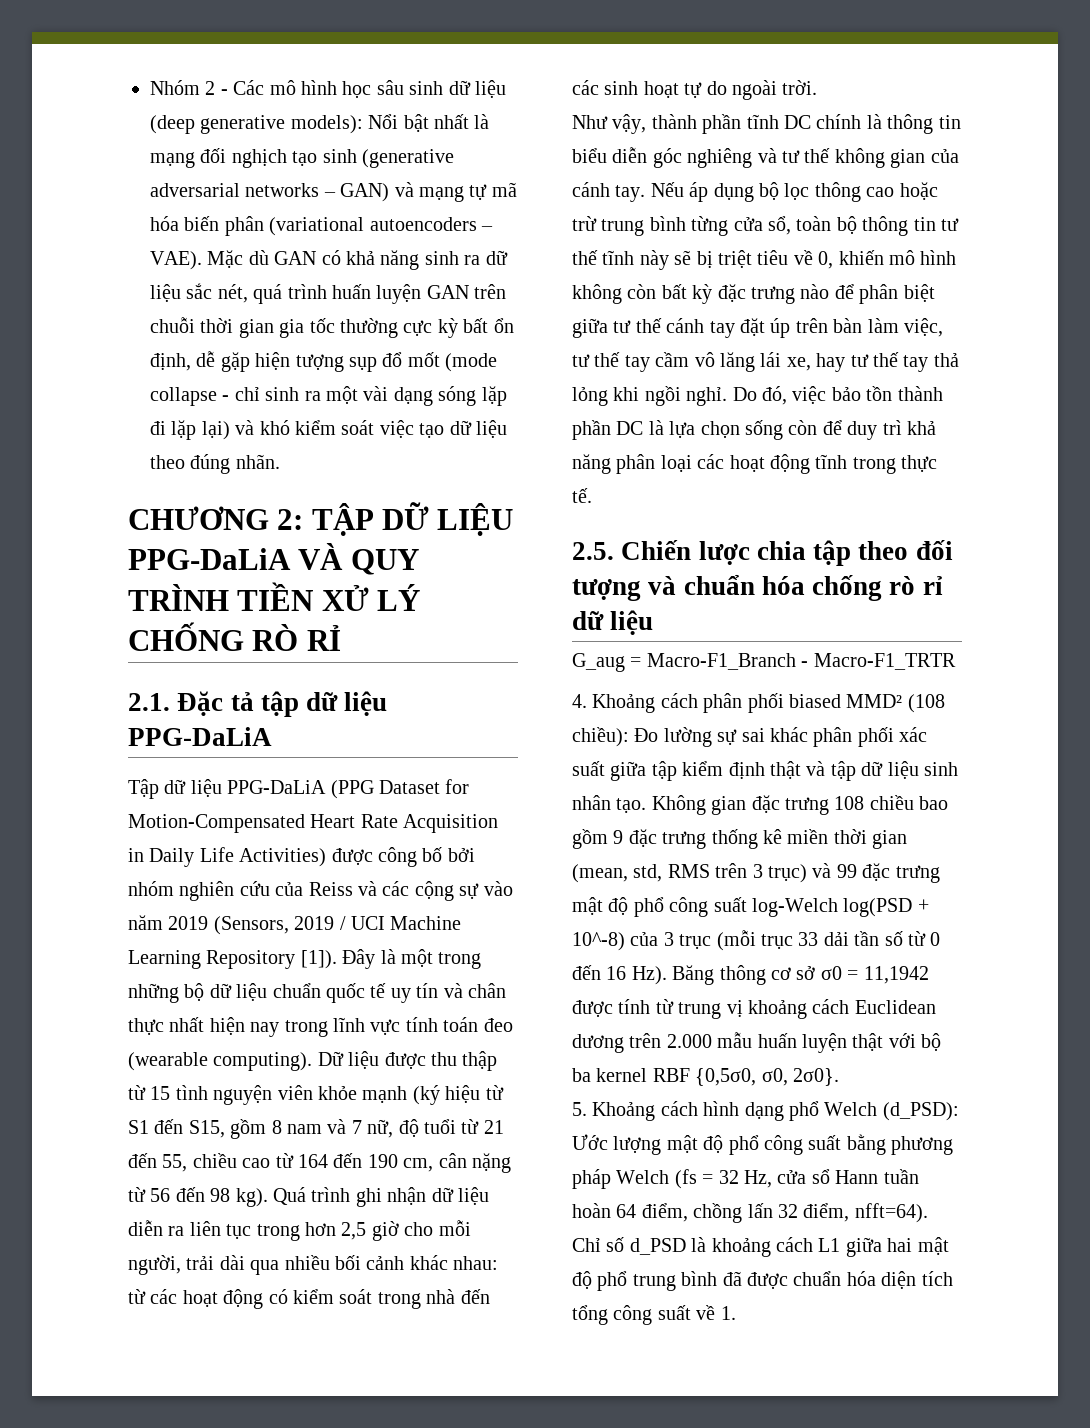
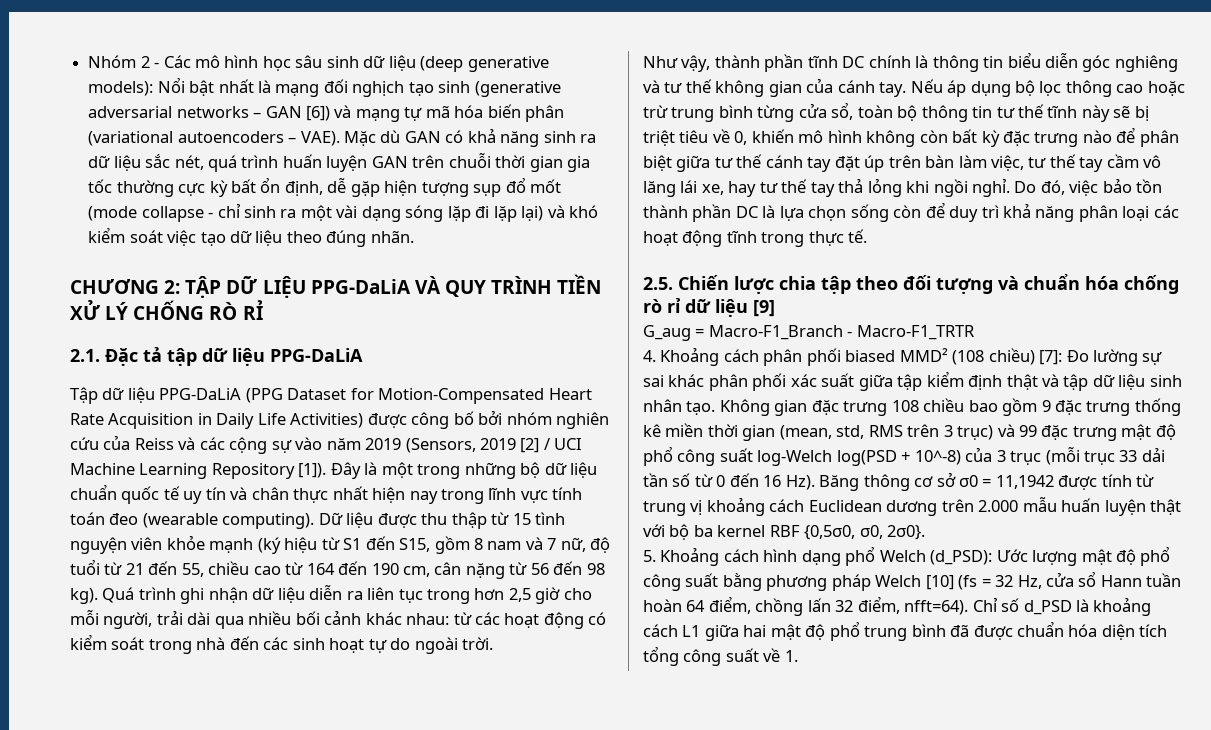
- Nhóm 2 - Các mô hình học sâu sinh dữ liệu (deep generative models): Nổi bật nhất là mạng đối nghịch tạo sinh (generative adversarial networks – GAN) và mạng tự mã hóa biến phân (variational autoencoders – VAE).
+ Nhóm 2 - Các mô hình học sâu sinh dữ liệu (deep generative models): Nổi bật nhất là mạng đối nghịch tạo sinh (generative adversarial networks – GAN [6]) và mạng tự mã hóa biến phân (variational autoencoders – VAE).
- Tập dữ liệu PPG-DaLiA (PPG Dataset for Motion-Compensated Heart Rate Acquisition in Daily Life Activities) được công bố bởi nhóm nghiên cứu của Reiss và các cộng sự vào năm 2019 (Sensors, 2019 / UCI Machine Learning Repository [1]).
+ Tập dữ liệu PPG-DaLiA (PPG Dataset for Motion-Compensated Heart Rate Acquisition in Daily Life Activities) được công bố bởi nhóm nghiên cứu của Reiss và các cộng sự vào năm 2019 (Sensors, 2019 [2] / UCI Machine Learning Repository [1]).
- 2.5. Chiến lược chia tập theo đối tượng và chuẩn hóa chống rò rỉ dữ liệu
+ 2.5. Chiến lược chia tập theo đối tượng và chuẩn hóa chống rò rỉ dữ liệu [9]
- 4. Khoảng cách phân phối biased MMD² (108 chiều): Đo lường sự sai khác phân phối xác suất giữa tập kiểm định thật và tập dữ liệu sinh nhân tạo.
+ 4. Khoảng cách phân phối biased MMD² (108 chiều) [7]: Đo lường sự sai khác phân phối xác suất giữa tập kiểm định thật và tập dữ liệu sinh nhân tạo.
- 5. Khoảng cách hình dạng phổ Welch (d_PSD): Ước lượng mật độ phổ công suất bằng phương pháp Welch (fs = 32 Hz, cửa sổ Hann tuần hoàn 64 điểm, chồng lấn 32 điểm, nfft=64).
+ 5. Khoảng cách hình dạng phổ Welch (d_PSD): Ước lượng mật độ phổ công suất bằng phương pháp Welch [10] (fs = 32 Hz, cửa sổ Hann tuần hoàn 64 điểm, chồng lấn 32 điểm, nfft=64).

